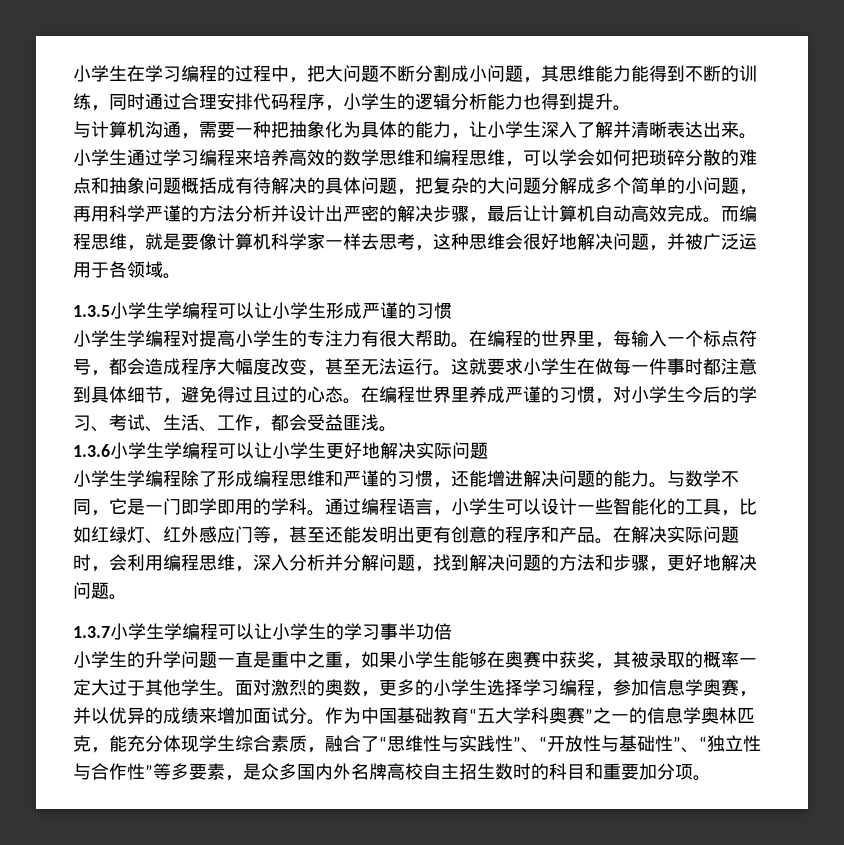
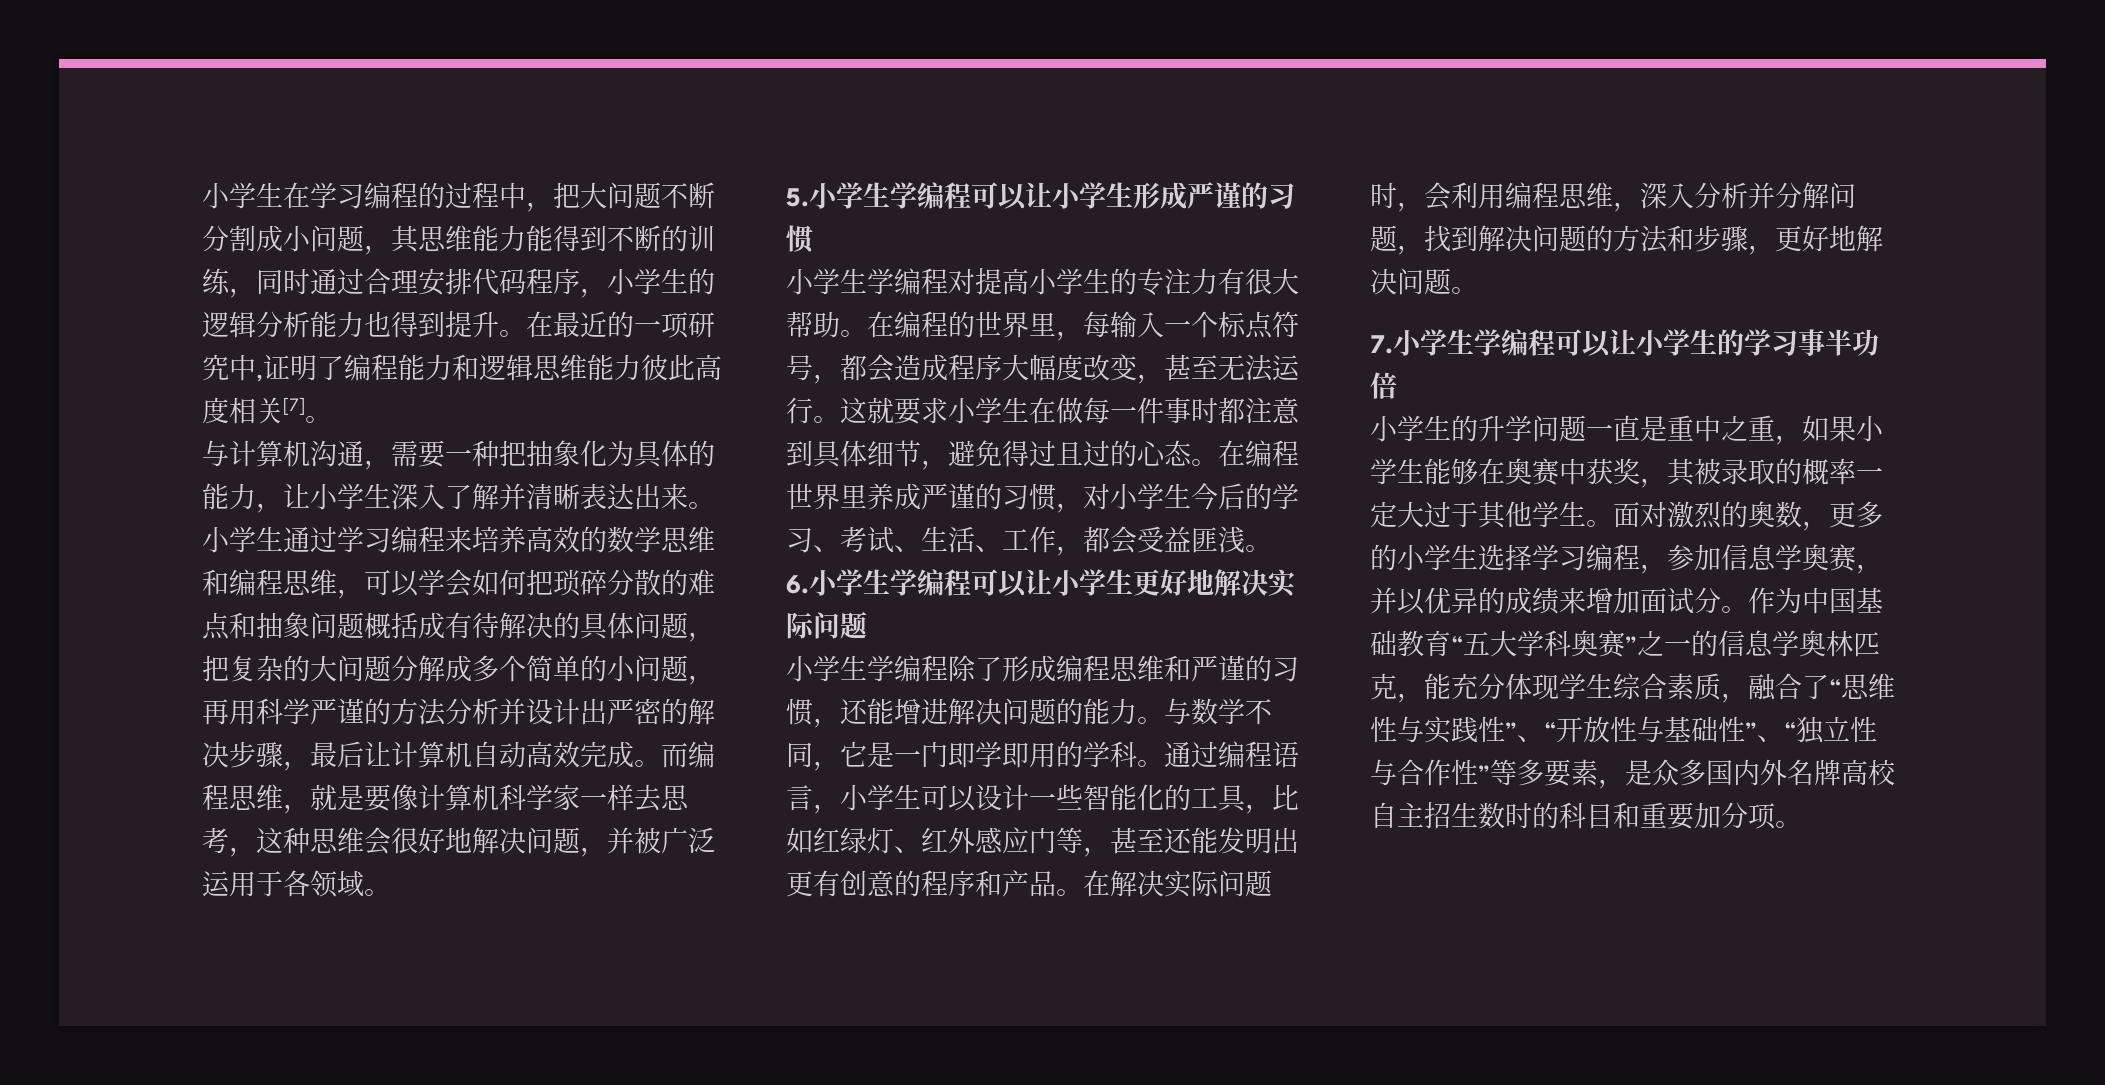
+ 在最近的一项研究中,证明了编程能力和逻辑思维能力彼此高度相关[7]。
- 1.3.5小学生学编程可以让小学生形成严谨的习惯
+ 5.小学生学编程可以让小学生形成严谨的习惯
- 1.3.6小学生学编程可以让小学生更好地解决实际问题
+ 6.小学生学编程可以让小学生更好地解决实际问题
- 1.3.7小学生学编程可以让小学生的学习事半功倍
+ 7.小学生学编程可以让小学生的学习事半功倍

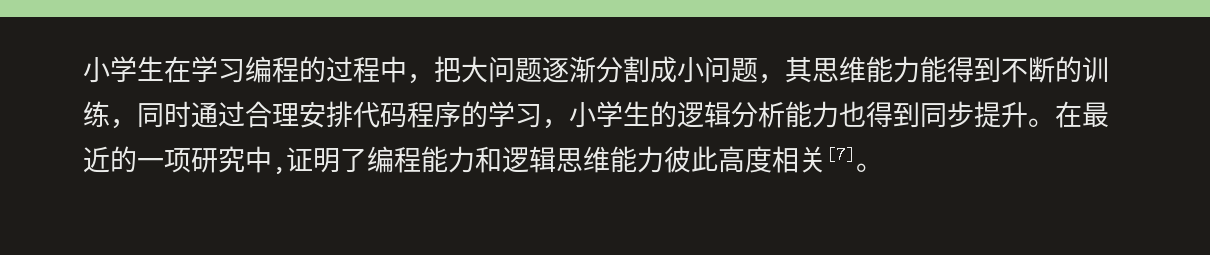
- 小学生在学习编程的过程中，把大问题不断分割成小问题，其思维能力能得到不断的训练，同时通过合理安排代码程序，小学生的逻辑分析能力也得到提升。
+ 小学生在学习编程的过程中，把大问题逐渐分割成小问题，其思维能力能得到不断的训练，同时通过合理安排代码程序的学习，小学生的逻辑分析能力也得到同步提升。
- 与计算机沟通，需要一种把抽象化为具体的能力，让小学生深入了解并清晰表达出来。小学生通过学习编程来培养高效的数学思维和编程思维，可以学会如何把琐碎分散的难点和抽象问题概括成有待解决的具体问题，把复杂的大问题分解成多个简单的小问题，再用科学严谨的方法分析并设计出严密的解决步骤，最后让计算机自动高效完成。而编程思维，就是要像计算机科学家一样去思考，这种思维会很好地解决问题，并被广泛运用于各领域。
- 5.小学生学编程可以让小学生形成严谨的习惯
- 小学生学编程对提高小学生的专注力有很大帮助。在编程的世界里，每输入一个标点符号，都会造成程序大幅度改变，甚至无法运行。这就要求小学生在做每一件事时都注意到具体细节，避免得过且过的心态。在编程世界里养成严谨的习惯，对小学生今后的学习、考试、生活、工作，都会受益匪浅。
- 6.小学生学编程可以让小学生更好地解决实际问题
- 小学生学编程除了形成编程思维和严谨的习惯，还能增进解决问题的能力。与数学不同，它是一门即学即用的学科。通过编程语言，小学生可以设计一些智能化的工具，比如红绿灯、红外感应门等，甚至还能发明出更有创意的程序和产品。在解决实际问题时，会利用编程思维，深入分析并分解问题，找到解决问题的方法和步骤，更好地解决问题。
- 7.小学生学编程可以让小学生的学习事半功倍
- 小学生的升学问题一直是重中之重，如果小学生能够在奥赛中获奖，其被录取的概率一定大过于其他学生。面对激烈的奥数，更多的小学生选择学习编程，参加信息学奥赛，并以优异的成绩来增加面试分。作为中国基础教育“五大学科奥赛”之一的信息学奥林匹克，能充分体现学生综合素质，融合了“思维性与实践性”、“开放性与基础性”、“独立性与合作性”等多要素，是众多国内外名牌高校自主招生数时的科目和重要加分项。

